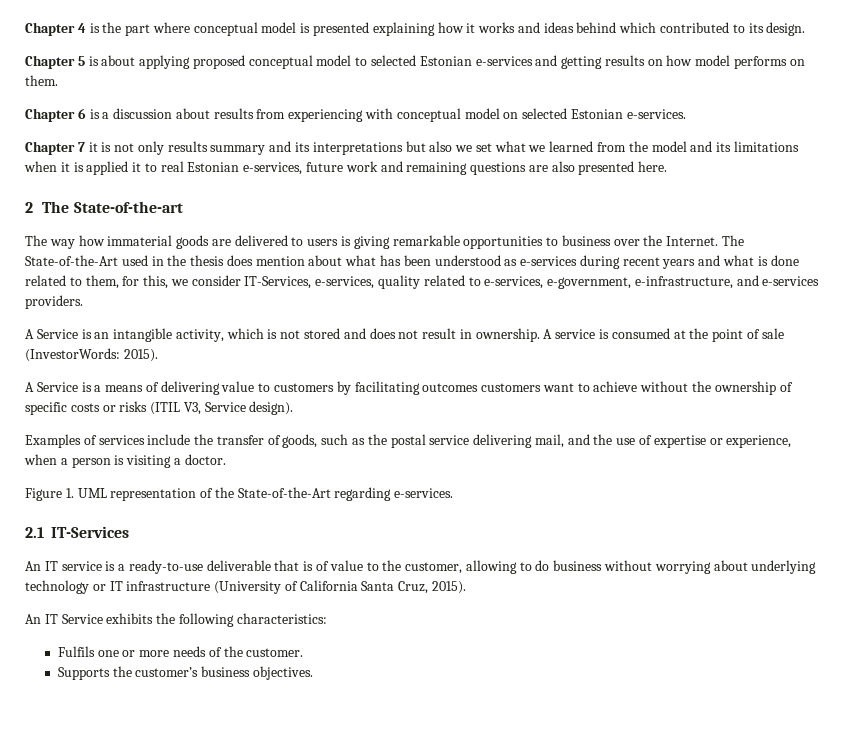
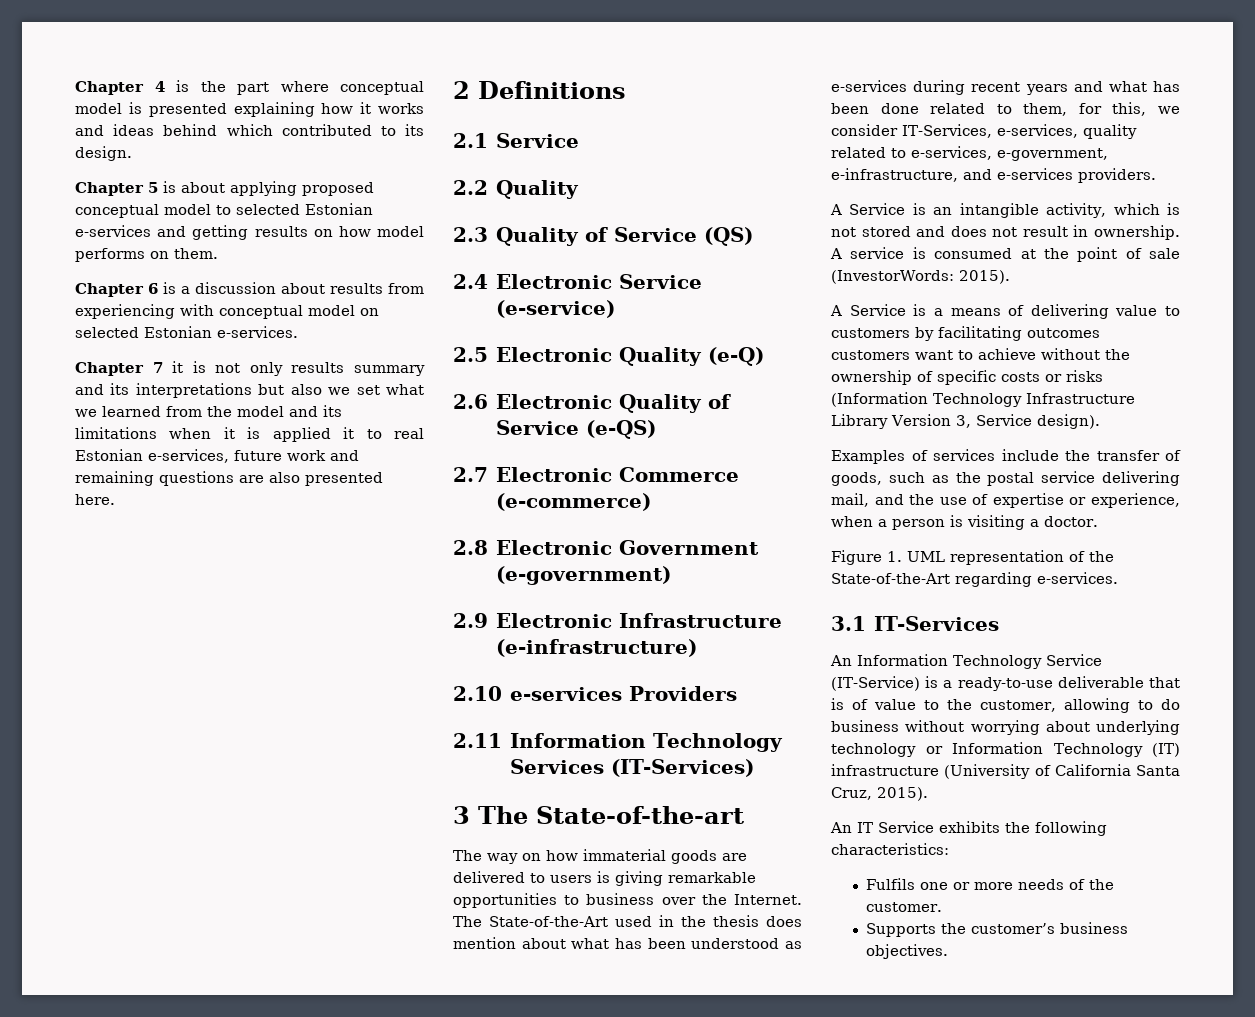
- 2 The State-of-the-art
+ 2 Definitions
+ 2.1 Service
+ 2.2 Quality
+ 2.3 Quality of Service (QS)
+ 2.4 Electronic Service (e-service)
+ 2.5 Electronic Quality (e-Q)
+ 2.6 Electronic Quality of Service (e-QS)
+ 2.7 Electronic Commerce (e-commerce)
+ 2.8 Electronic Government (e-government)
+ 2.9 Electronic Infrastructure (e-infrastructure)
+ 2.10 e-services Providers
+ 2.11 Information Technology Services (IT-Services)
+ 3 The State-of-the-art
- The way how immaterial goods are delivered to users is giving remarkable opportunities to business over the Internet.
+ The way on how immaterial goods are delivered to users is giving remarkable opportunities to business over the Internet.
- The State-of-the-Art used in the thesis does mention about what has been understood as e-services during recent years and what is done related to them, for this, we consider IT-Services, e-services, quality related to e-services, e-government, e-infrastructure, and e-services providers.
+ The State-of-the-Art used in the thesis does mention about what has been understood as e-services during recent years and what has been done related to them, for this, we consider IT-Services, e-services, quality related to e-services, e-government, e-infrastructure, and e-services providers.
- A Service is a means of delivering value to customers by facilitating outcomes customers want to achieve without the ownership of specific costs or risks (ITIL V3, Service design).
+ A Service is a means of delivering value to customers by facilitating outcomes customers want to achieve without the ownership of specific costs or risks (Information Technology Infrastructure Library Version 3, Service design).
- 2.1 IT-Services
+ 3.1 IT-Services
- An IT service is a ready-to-use deliverable that is of value to the customer, allowing to do business without worrying about underlying technology or IT infrastructure (University of California Santa Cruz, 2015).
+ An Information Technology Service (IT-Service) is a ready-to-use deliverable that is of value to the customer, allowing to do business without worrying about underlying technology or Information Technology (IT) infrastructure (University of California Santa Cruz, 2015).

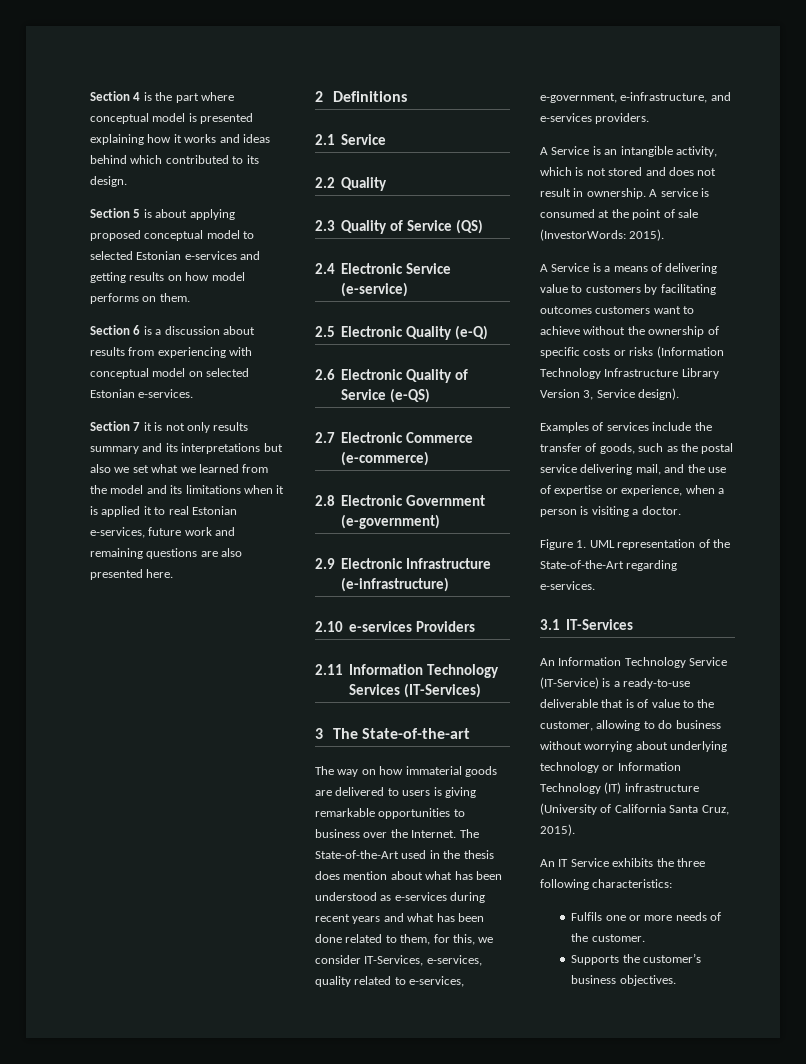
- Chapter 4 is the part where conceptual model is presented explaining how it works and ideas behind which contributed to its design.
+ Section 4 is the part where conceptual model is presented explaining how it works and ideas behind which contributed to its design.
- Chapter 5 is about applying proposed conceptual model to selected Estonian e-services and getting results on how model performs on them.
+ Section 5 is about applying proposed conceptual model to selected Estonian e-services and getting results on how model performs on them.
- Chapter 6 is a discussion about results from experiencing with conceptual model on selected Estonian e-services.
+ Section 6 is a discussion about results from experiencing with conceptual model on selected Estonian e-services.
- Chapter 7 it is not only results summary and its interpretations but also we set what we learned from the model and its limitations when it is applied it to real Estonian e-services, future work and remaining questions are also presented here.
+ Section 7 it is not only results summary and its interpretations but also we set what we learned from the model and its limitations when it is applied it to real Estonian e-services, future work and remaining questions are also presented here.
- An IT Service exhibits the following characteristics:
+ An IT Service exhibits the three following characteristics:

